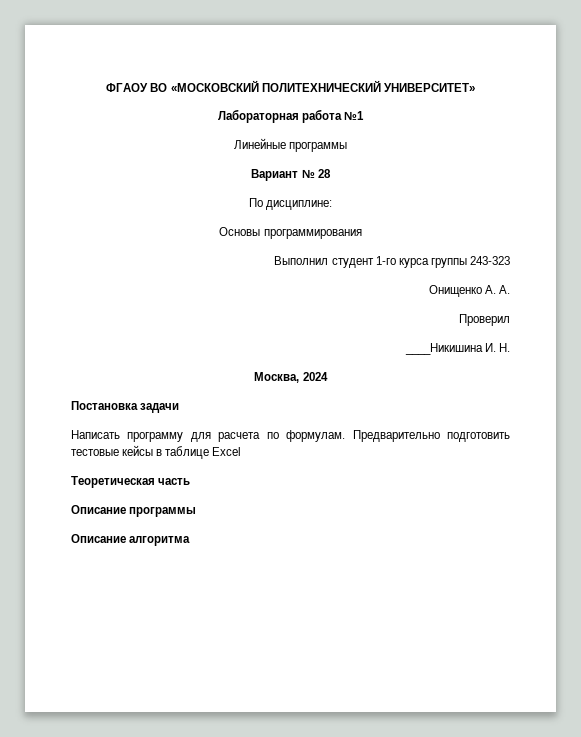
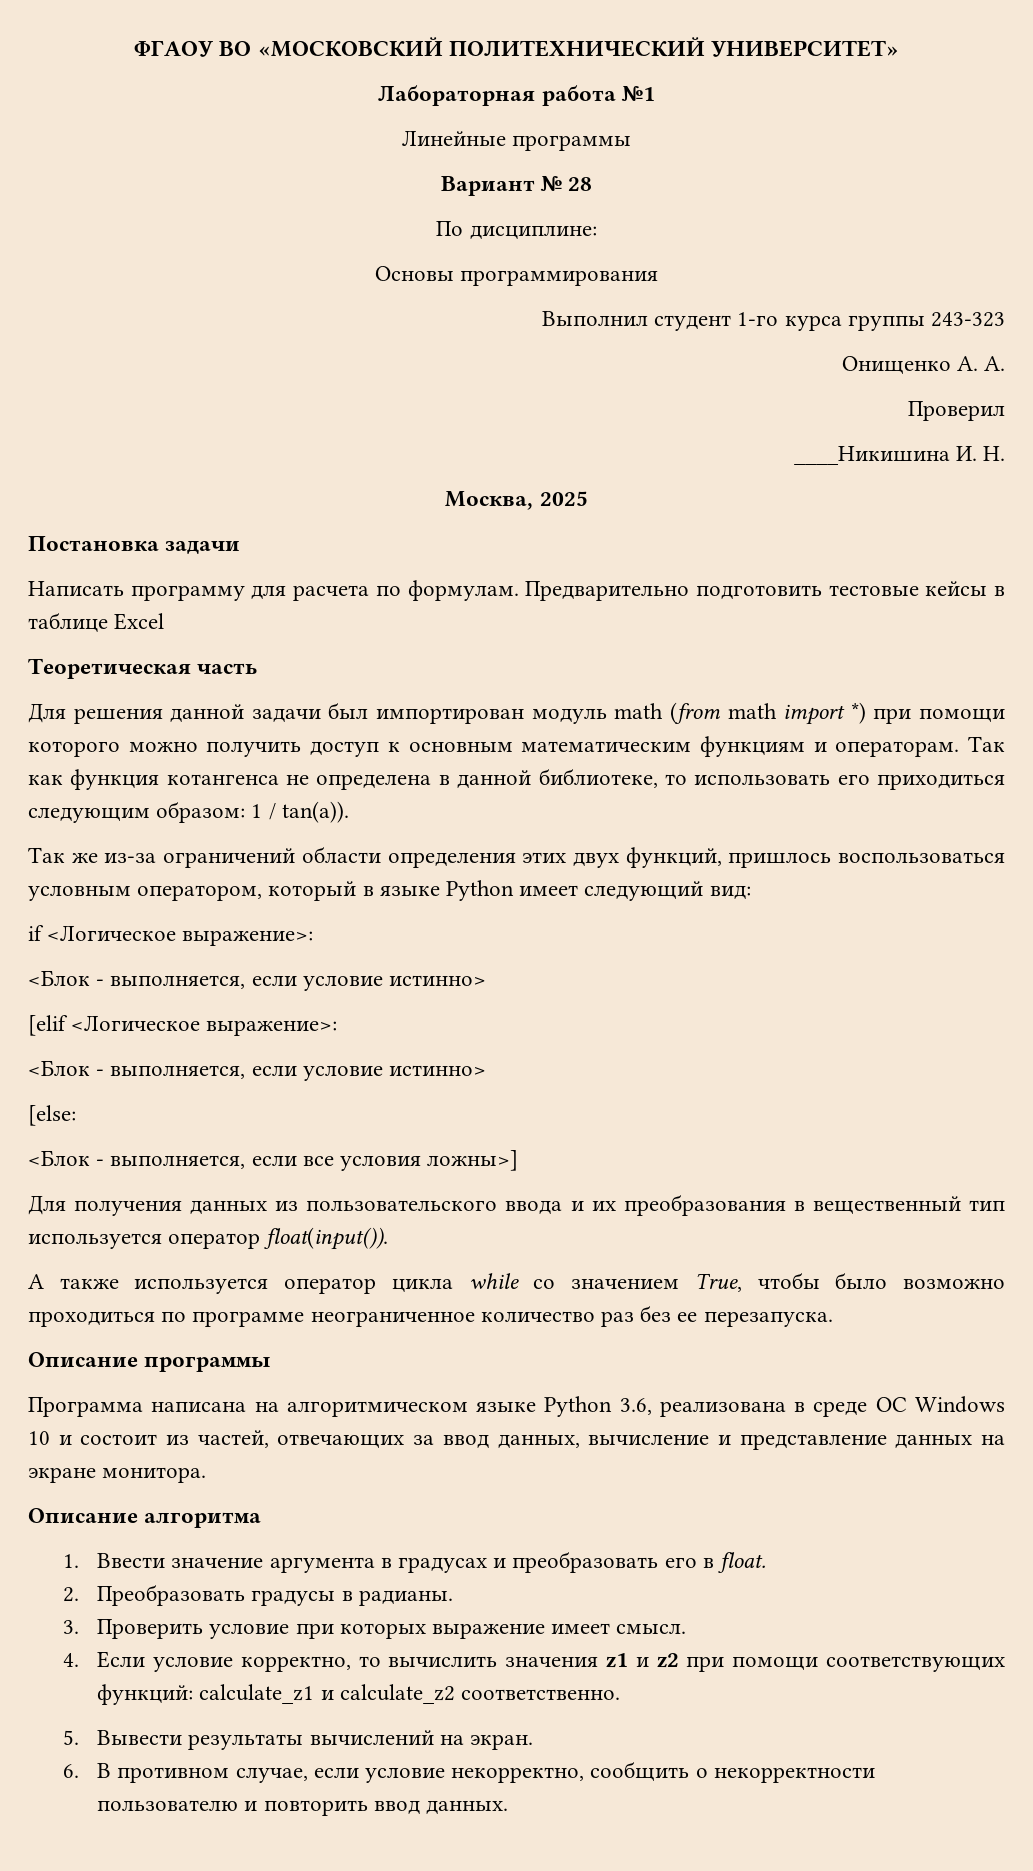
- Москва, 2024
+ Москва, 2025
+ Для решения данной задачи был импортирован модуль math (from math import *) при помощи которого можно получить доступ к основным математическим функциям и операторам. Так как функция котангенса не определена в данной библиотеке, то использовать его приходиться следующим образом: 1 / tan(a)).
+ Так же из-за ограничений области определения этих двух функций, пришлось воспользоваться условным оператором, который в языке Python имеет следующий вид:
+ if <Логическое выражение>:
+ <Блок - выполняется, если условие истинно>
+ [elif <Логическое выражение>:
+ <Блок - выполняется, если условие истинно>
+ [else:
+ <Блок - выполняется, если все условия ложны>]
+ Для получения данных из пользовательского ввода и их преобразования в вещественный тип используется оператор float(input()).
+ А также используется оператор цикла while со значением True, чтобы было возможно проходиться по программе неограниченное количество раз без ее перезапуска.
  Описание программы
+ Программа написана на алгоритмическом языке Python 3.6, реализована в среде ОС Windows 10 и состоит из частей, отвечающих за ввод данных, вычисление и представление данных на экране монитора.
  Описание алгоритма
+ 1. Ввести значение аргумента в градусах и преобразовать его в float.
+ 2. Преобразовать градусы в радианы.
+ 3. Проверить условие при которых выражение имеет смысл.
+ 4. Если условие корректно, то вычислить значения z1 и z2 при помощи соответствующих функций: calculate_z1 и calculate_z2 соответственно.
+ 5. Вывести результаты вычислений на экран.
+ 6. В противном случае, если условие некорректно, сообщить о некорректности пользователю и повторить ввод данных.

